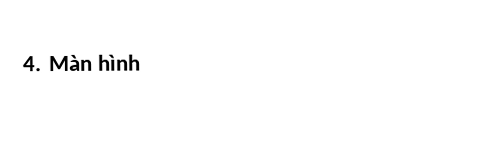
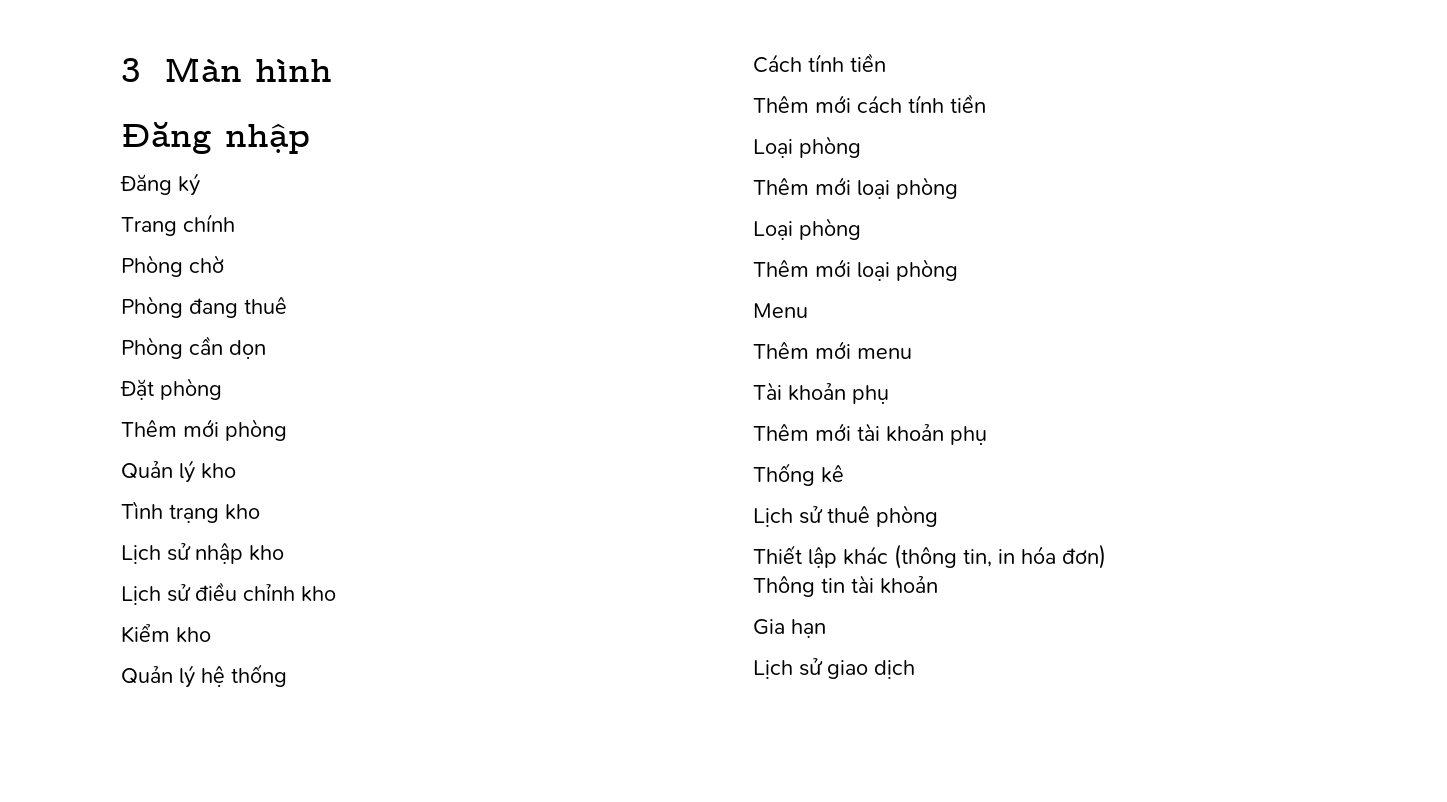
- 4. Màn hình
+ 3 Màn hình
+ Đăng nhập
+ Đăng ký
+ Trang chính
+ Phòng chờ
+ Phòng đang thuê
+ Phòng cần dọn
+ Đặt phòng
+ Thêm mới phòng
+ Quản lý kho
+ Tình trạng kho
+ Lịch sử nhập kho
+ Lịch sử điều chỉnh kho
+ Kiểm kho
+ Quản lý hệ thống
+ Cách tính tiền
+ Thêm mới cách tính tiền
+ Loại phòng
+ Thêm mới loại phòng
+ Loại phòng
+ Thêm mới loại phòng
+ Menu
+ Thêm mới menu
+ Tài khoản phụ
+ Thêm mới tài khoản phụ
+ Thống kê
+ Lịch sử thuê phòng
+ Thiết lập khác (thông tin, in hóa đơn)
+ Thông tin tài khoản
+ Gia hạn
+ Lịch sử giao dịch

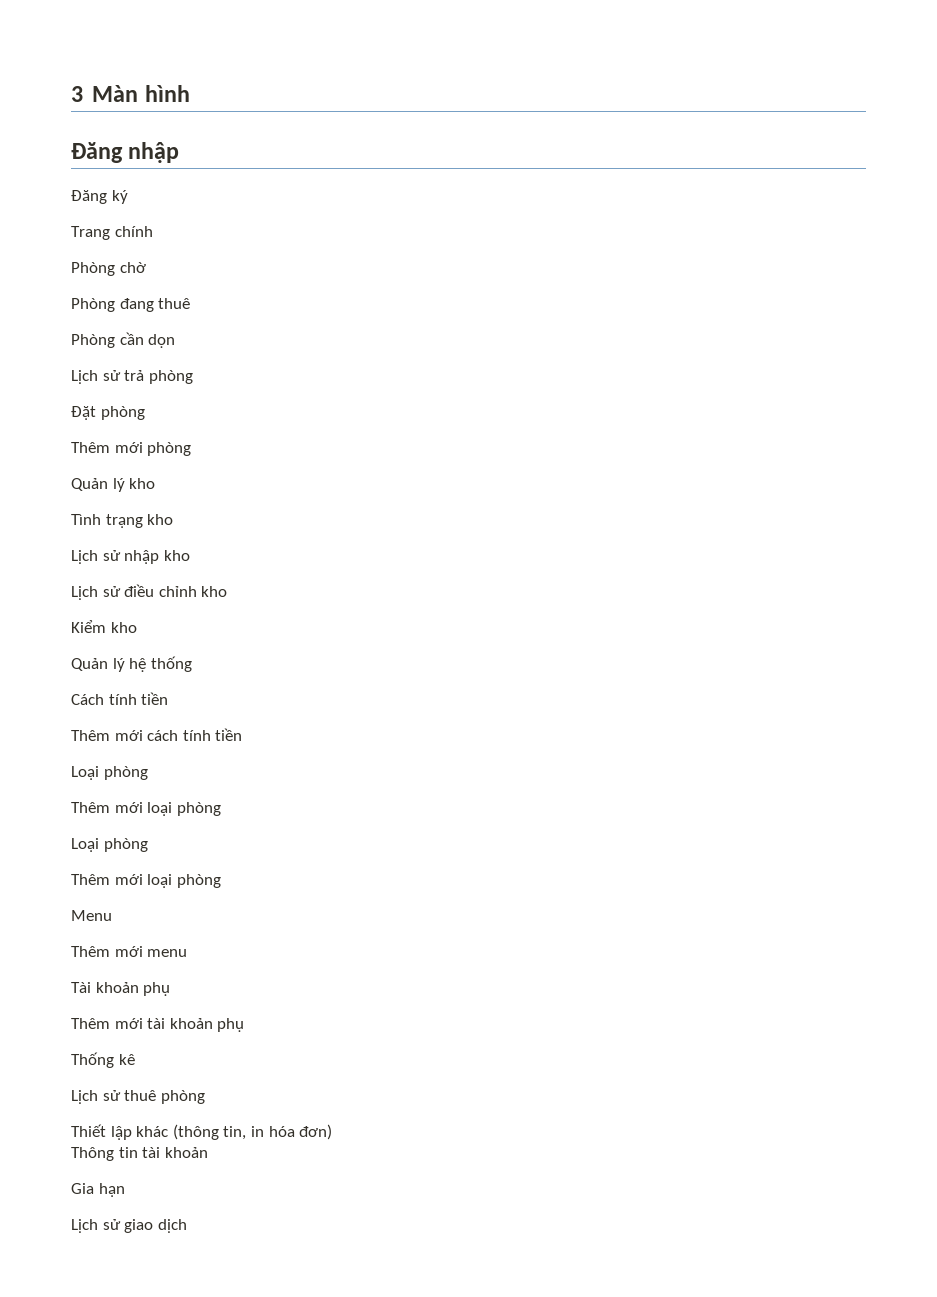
+ Lịch sử trả phòng

